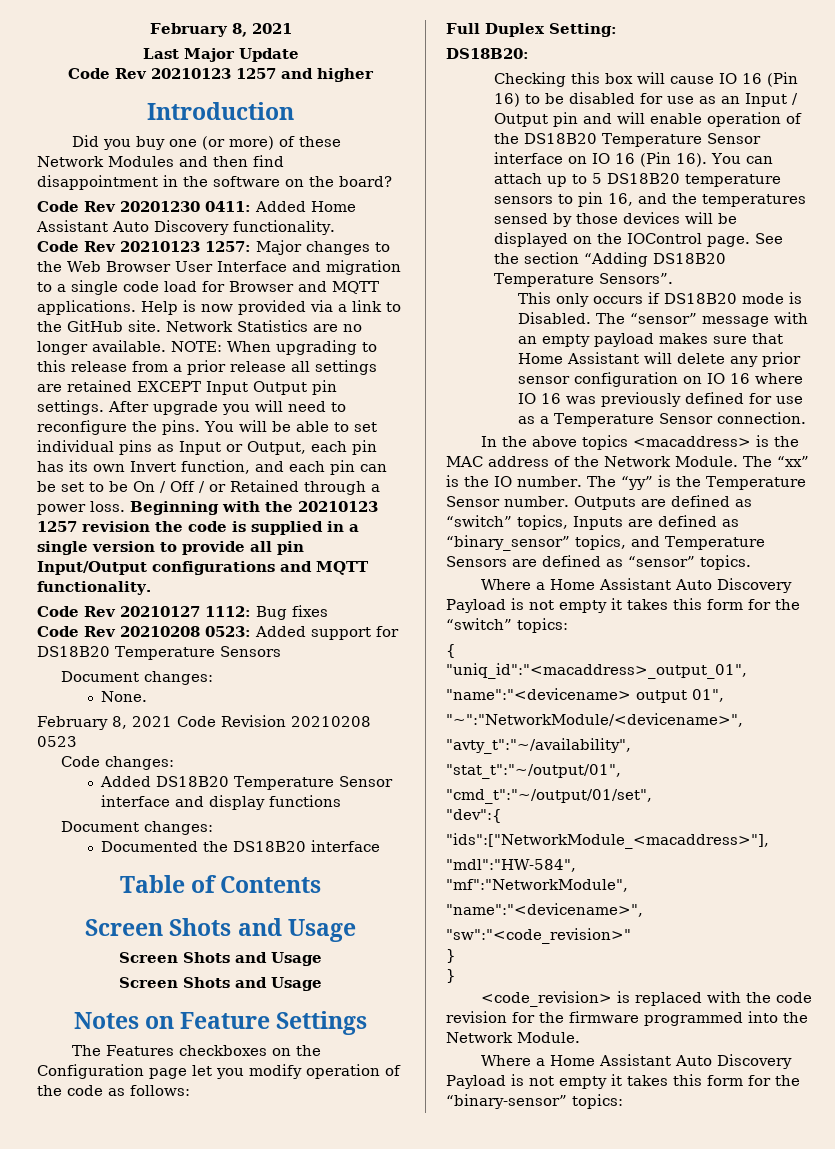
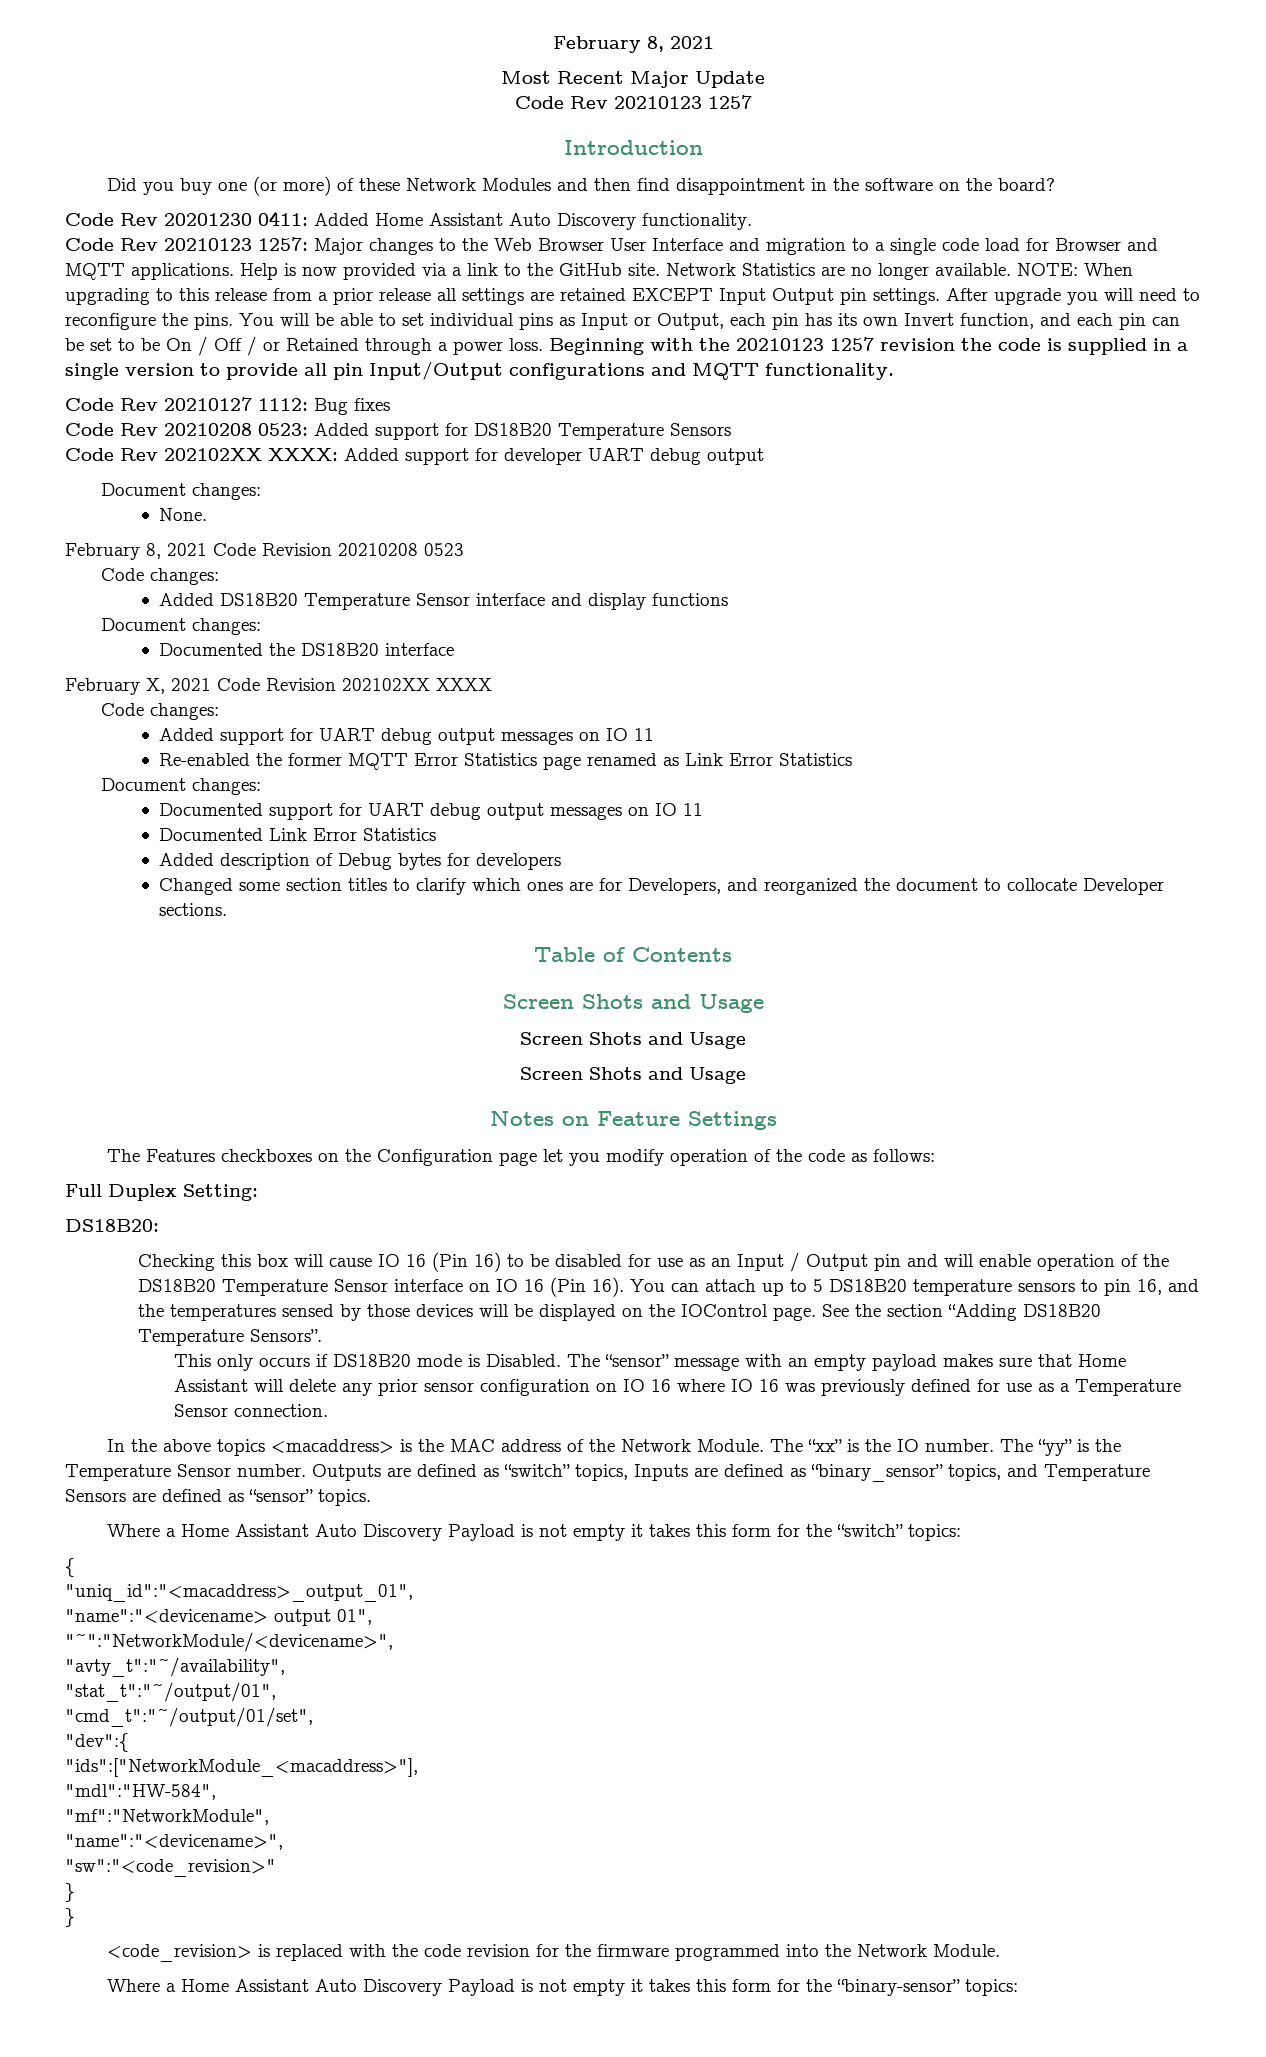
- Last Major Update
+ Most Recent Major Update
- Code Rev 20210123 1257 and higher
+ Code Rev 20210123 1257
+ Code Rev 202102XX XXXX: Added support for developer UART debug output
+ February X, 2021 Code Revision 202102XX XXXX
+ Code changes:
+ Added support for UART debug output messages on IO 11
+ Re-enabled the former MQTT Error Statistics page renamed as Link Error Statistics
+ Document changes:
+ Documented support for UART debug output messages on IO 11
+ Documented Link Error Statistics
+ Added description of Debug bytes for developers
+ Changed some section titles to clarify which ones are for Developers, and reorganized the document to collocate Developer sections.

